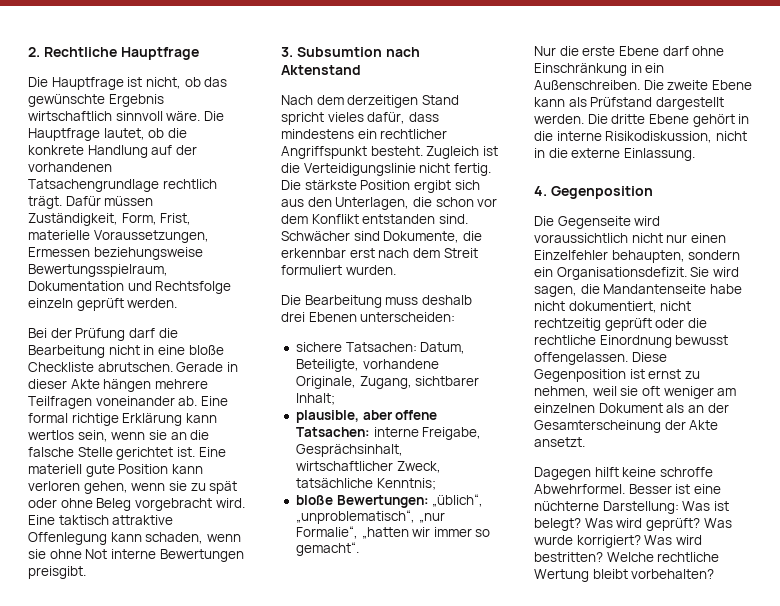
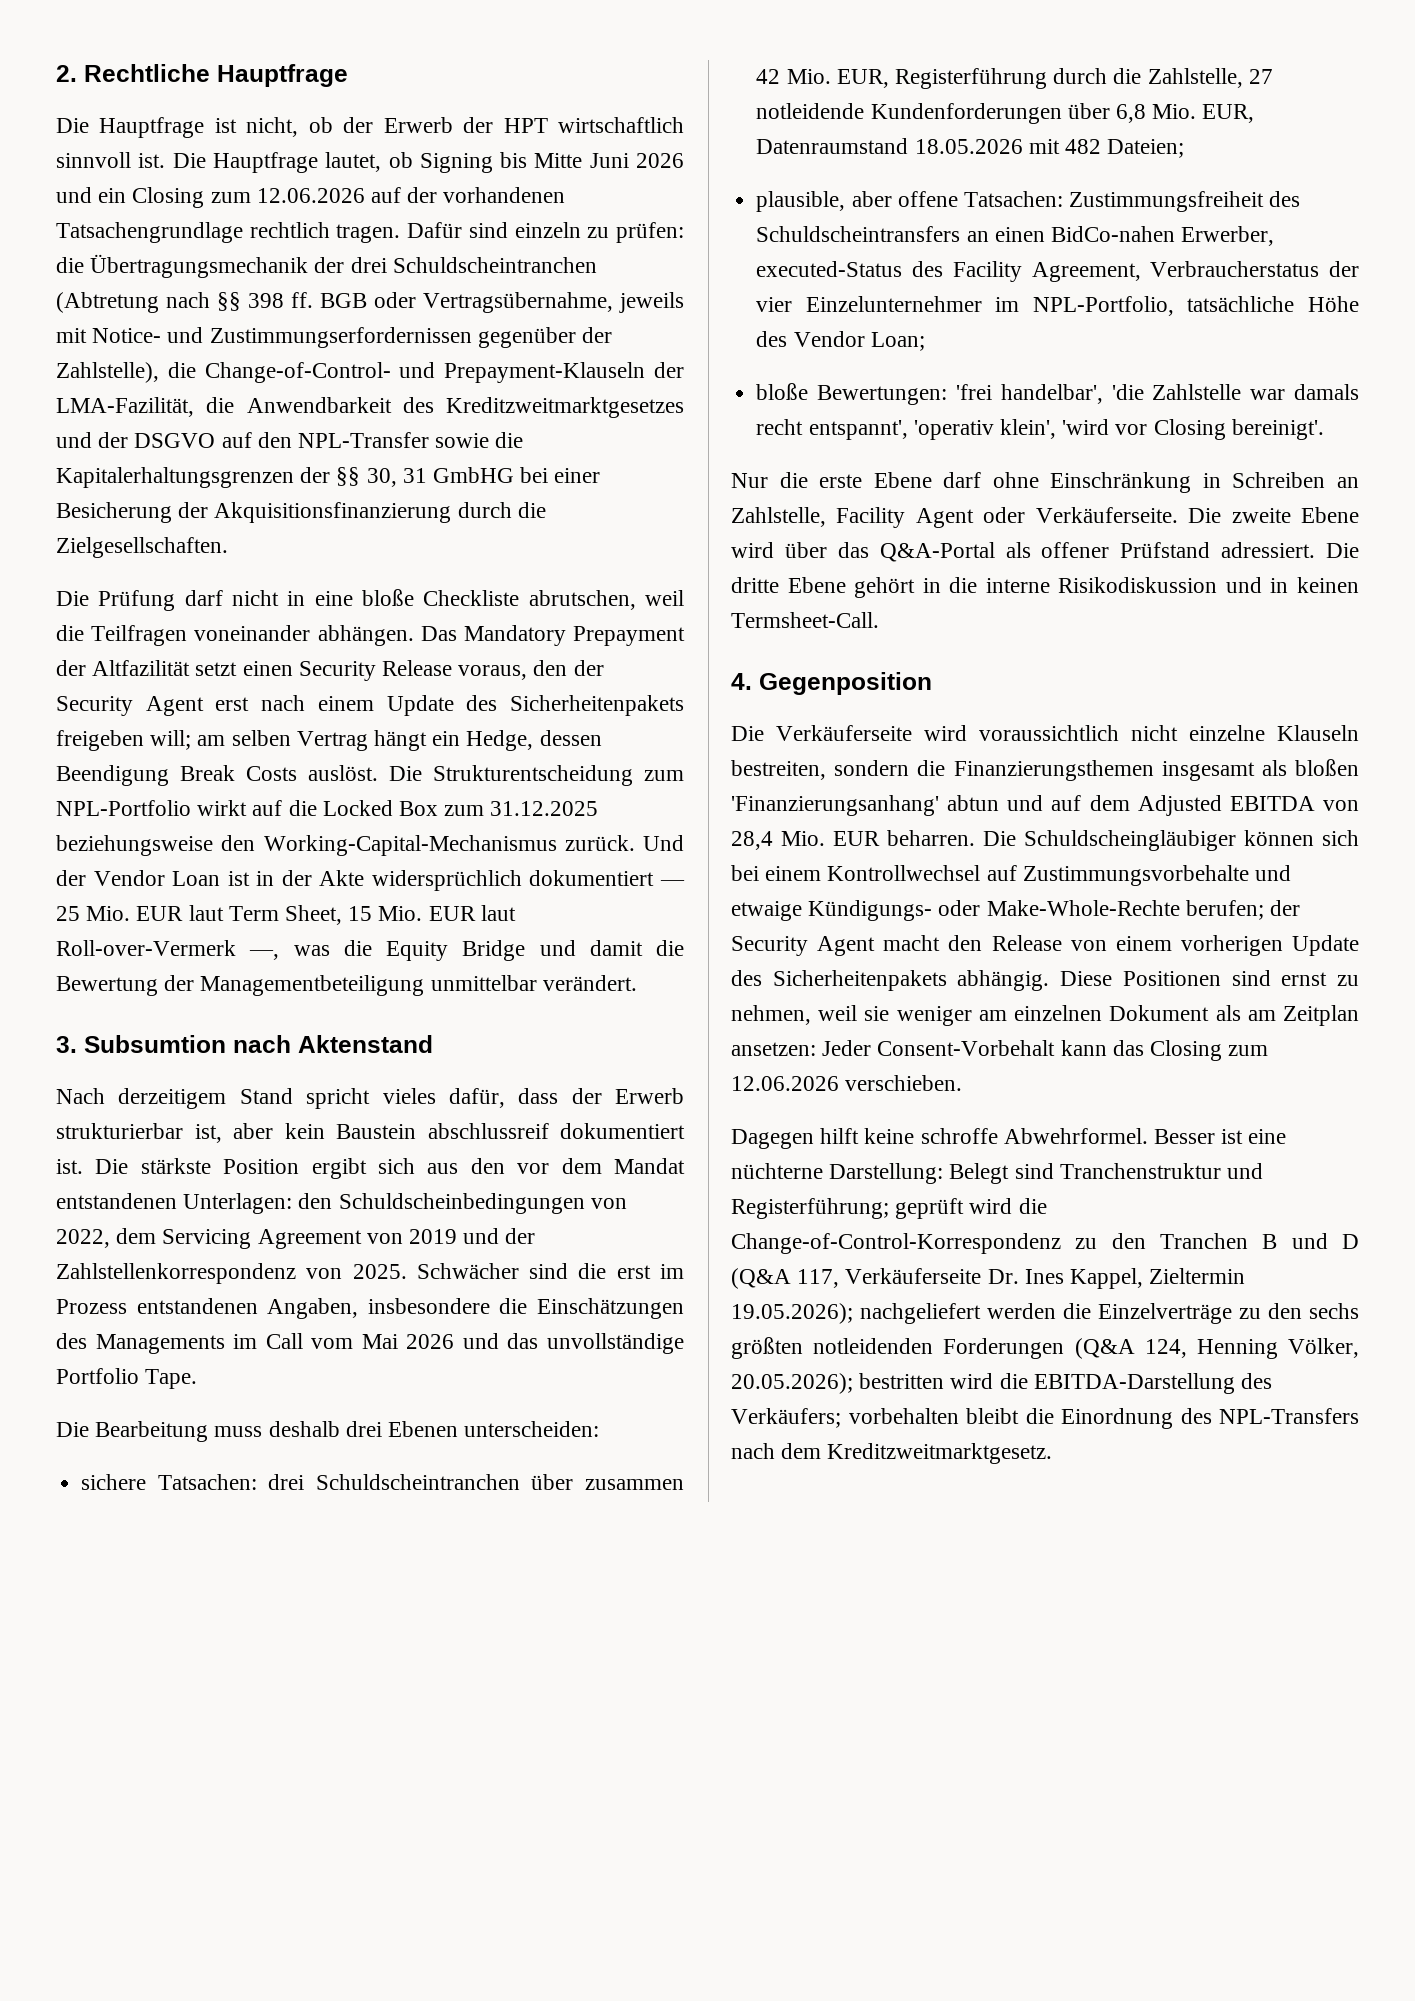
- Die Hauptfrage ist nicht, ob das gewünschte Ergebnis wirtschaftlich sinnvoll wäre.
+ Die Hauptfrage ist nicht, ob der Erwerb der HPT wirtschaftlich sinnvoll ist.
- Die Hauptfrage lautet, ob die konkrete Handlung auf der vorhandenen Tatsachengrundlage rechtlich trägt. Dafür müssen Zuständigkeit, Form, Frist, materielle Voraussetzungen, Ermessen beziehungsweise Bewertungsspielraum, Dokumentation und Rechtsfolge einzeln geprüft werden.
- Bei der Prüfung darf die Bearbeitung nicht in eine bloße Checkliste abrutschen. Gerade in dieser Akte hängen mehrere Teilfragen voneinander ab. Eine formal richtige Erklärung kann wertlos sein, wenn sie an die falsche Stelle gerichtet ist. Eine materiell gute Position kann verloren gehen, wenn sie zu spät oder ohne Beleg vorgebracht wird. Eine taktisch attraktive Offenlegung kann schaden, wenn sie ohne Not interne Bewertungen preisgibt.
+ Die Hauptfrage lautet, ob Signing bis Mitte Juni 2026 und ein Closing zum 12.06.2026 auf der vorhandenen Tatsachengrundlage rechtlich tragen. Dafür sind einzeln zu prüfen: die Übertragungsmechanik der drei Schuldscheintranchen (Abtretung nach §§ 398 ff. BGB oder Vertragsübernahme, jeweils mit Notice- und Zustimmungserfordernissen gegenüber der Zahlstelle), die Change-of-Control- und Prepayment-Klauseln der LMA-Fazilität, die Anwendbarkeit des Kreditzweitmarktgesetzes und der DSGVO auf den NPL-Transfer sowie die Kapitalerhaltungsgrenzen der §§ 30, 31 GmbHG bei einer Besicherung der Akquisitionsfinanzierung durch die Zielgesellschaften.
+ Die Prüfung darf nicht in eine bloße Checkliste abrutschen, weil die Teilfragen voneinander abhängen. Das Mandatory Prepayment der Altfazilität setzt einen Security Release voraus, den der Security Agent erst nach einem Update des Sicherheitenpakets freigeben will; am selben Vertrag hängt ein Hedge, dessen Beendigung Break Costs auslöst. Die Strukturentscheidung zum NPL-Portfolio wirkt auf die Locked Box zum 31.12.2025 beziehungsweise den Working-Capital-Mechanismus zurück. Und der Vendor Loan ist in der Akte widersprüchlich dokumentiert — 25 Mio. EUR laut Term Sheet, 15 Mio. EUR laut Roll-over-Vermerk —, was die Equity Bridge und damit die Bewertung der Managementbeteiligung unmittelbar verändert.
- Nach dem derzeitigen Stand spricht vieles dafür, dass mindestens ein rechtlicher Angriffspunkt besteht. Zugleich ist die Verteidigungslinie nicht fertig.
+ Nach derzeitigem Stand spricht vieles dafür, dass der Erwerb strukturierbar ist, aber kein Baustein abschlussreif dokumentiert ist.
- Die stärkste Position ergibt sich aus den Unterlagen, die schon vor dem Konflikt entstanden sind. Schwächer sind Dokumente, die erkennbar erst nach dem Streit formuliert wurden.
+ Die stärkste Position ergibt sich aus den vor dem Mandat entstandenen Unterlagen: den Schuldscheinbedingungen von 2022, dem Servicing Agreement von 2019 und der Zahlstellenkorrespondenz von 2025. Schwächer sind die erst im Prozess entstandenen Angaben, insbesondere die Einschätzungen des Managements im Call vom Mai 2026 und das unvollständige Portfolio Tape.
- sichere Tatsachen: Datum, Beteiligte, vorhandene Originale, Zugang, sichtbarer Inhalt;
- plausible, aber offene Tatsachen: interne Freigabe, Gesprächsinhalt, wirtschaftlicher Zweck, tatsächliche Kenntnis;
- bloße Bewertungen: „üblich“, „unproblematisch“, „nur Formalie“, „hatten wir immer so gemacht“.
+ sichere Tatsachen: drei Schuldscheintranchen über zusammen 42 Mio. EUR, Registerführung durch die Zahlstelle, 27 notleidende Kundenforderungen über 6,8 Mio. EUR, Datenraumstand 18.05.2026 mit 482 Dateien;
+ plausible, aber offene Tatsachen: Zustimmungsfreiheit des Schuldscheintransfers an einen BidCo-nahen Erwerber, executed-Status des Facility Agreement, Verbraucherstatus der vier Einzelunternehmer im NPL-Portfolio, tatsächliche Höhe des Vendor Loan;
+ bloße Bewertungen: 'frei handelbar', 'die Zahlstelle war damals recht entspannt', 'operativ klein', 'wird vor Closing bereinigt'.
- Nur die erste Ebene darf ohne Einschränkung in ein Außenschreiben. Die zweite Ebene kann als Prüfstand dargestellt werden.
+ Nur die erste Ebene darf ohne Einschränkung in Schreiben an Zahlstelle, Facility Agent oder Verkäuferseite. Die zweite Ebene wird über das Q&A-Portal als offener Prüfstand adressiert.
- Die dritte Ebene gehört in die interne Risikodiskussion, nicht in die externe Einlassung.
+ Die dritte Ebene gehört in die interne Risikodiskussion und in keinen Termsheet-Call.
- Die Gegenseite wird voraussichtlich nicht nur einen Einzelfehler behaupten, sondern ein Organisationsdefizit. Sie wird sagen, die Mandantenseite habe nicht dokumentiert, nicht rechtzeitig geprüft oder die rechtliche Einordnung bewusst offengelassen. Diese Gegenposition ist ernst zu nehmen, weil sie oft weniger am einzelnen Dokument als an der Gesamterscheinung der Akte ansetzt.
+ Die Verkäuferseite wird voraussichtlich nicht einzelne Klauseln bestreiten, sondern die Finanzierungsthemen insgesamt als bloßen 'Finanzierungsanhang' abtun und auf dem Adjusted EBITDA von 28,4 Mio. EUR beharren. Die Schuldscheingläubiger können sich bei einem Kontrollwechsel auf Zustimmungsvorbehalte und etwaige Kündigungs- oder Make-Whole-Rechte berufen; der Security Agent macht den Release von einem vorherigen Update des Sicherheitenpakets abhängig. Diese Positionen sind ernst zu nehmen, weil sie weniger am einzelnen Dokument als am Zeitplan ansetzen: Jeder Consent-Vorbehalt kann das Closing zum 12.06.2026 verschieben.
- Besser ist eine nüchterne Darstellung: Was ist belegt? Was wird geprüft? Was wurde korrigiert? Was wird bestritten? Welche rechtliche Wertung bleibt vorbehalten?
+ Besser ist eine nüchterne Darstellung: Belegt sind Tranchenstruktur und Registerführung; geprüft wird die Change-of-Control-Korrespondenz zu den Tranchen B und D (Q&A 117, Verkäuferseite Dr. Ines Kappel, Zieltermin 19.05.2026); nachgeliefert werden die Einzelverträge zu den sechs größten notleidenden Forderungen (Q&A 124, Henning Völker, 20.05.2026); bestritten wird die EBITDA-Darstellung des Verkäufers; vorbehalten bleibt die Einordnung des NPL-Transfers nach dem Kreditzweitmarktgesetz.

